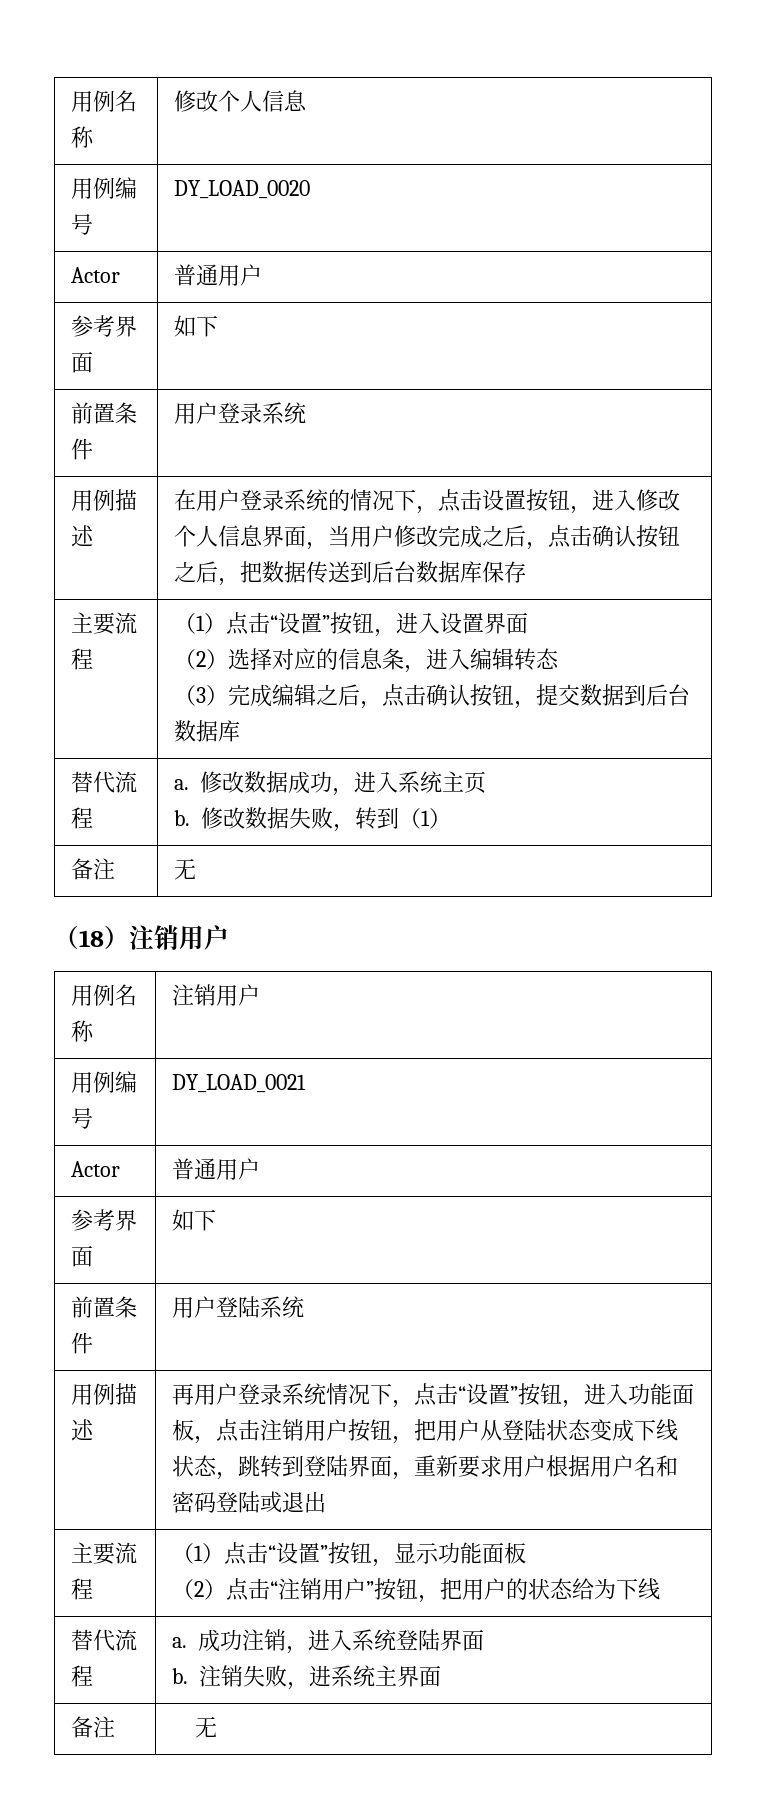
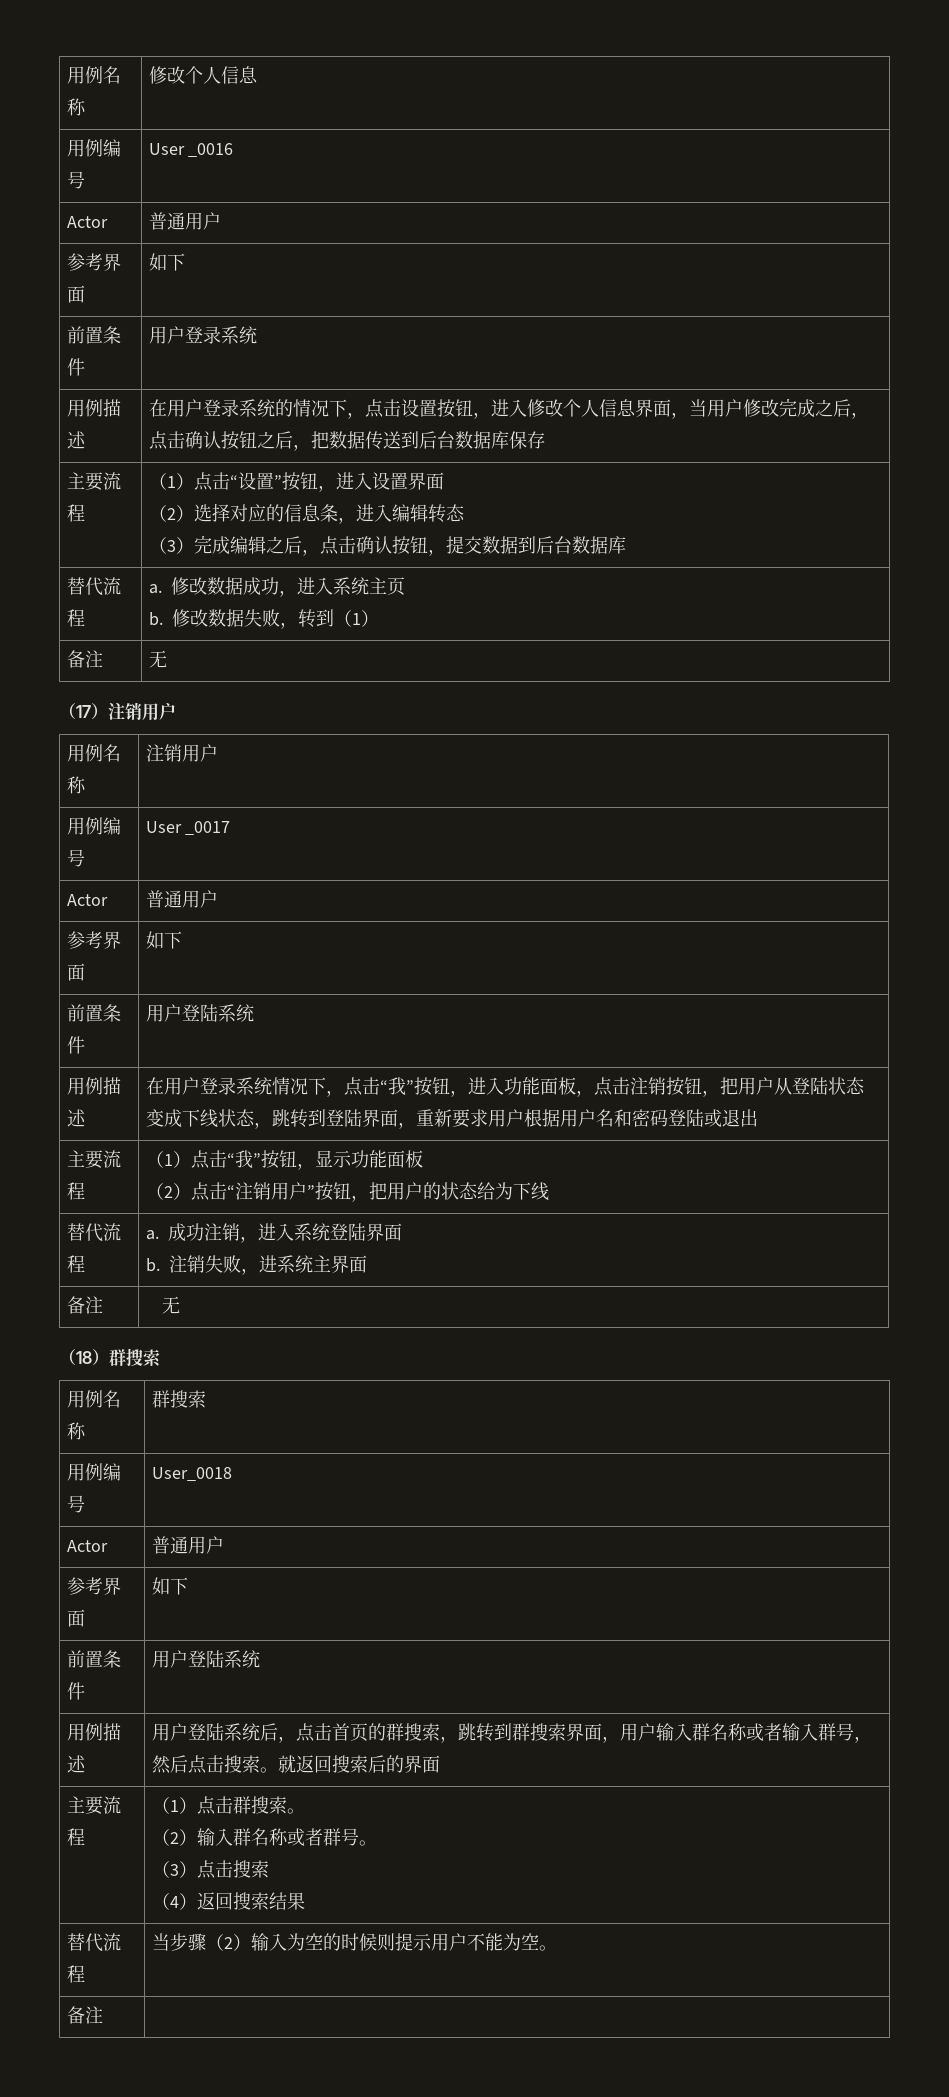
- 用例编号 | DY_LOAD_0020
+ 用例编号 | User _0016
- （18）注销用户
+ （17）注销用户
- 用例编号 | DY_LOAD_0021
+ 用例编号 | User _0017
- 再用户登录系统情况下，点击“设置”按钮，进入功能面板，点击注销用户按钮，把用户从登陆状态变成下线状态，跳转到登陆界面，重新要求用户根据用户名和密码登陆或退出
+ 在用户登录系统情况下，点击“我”按钮，进入功能面板，点击注销按钮，把用户从登陆状态变成下线状态，跳转到登陆界面，重新要求用户根据用户名和密码登陆或退出
- 主要流程 | （1）点击“设置”按钮，显示功能面板
+ 主要流程 | （1）点击“我”按钮，显示功能面板
+ （18）群搜索
+ 用例名称 | 群搜索
+ 用例编号 | User_0018
+ Actor | 普通用户
+ 参考界面 | 如下
+ 前置条件 | 用户登陆系统
+ 用例描述 | 用户登陆系统后，点击首页的群搜索，跳转到群搜索界面，用户输入群名称或者输入群号，然后点击搜索。就返回搜索后的界面
+ 主要流程 | （1）点击群搜索。
+ （2）输入群名称或者群号。
+ （3）点击搜索
+ （4）返回搜索结果
+ 替代流程 | 当步骤（2）输入为空的时候则提示用户不能为空。
+ 备注 |

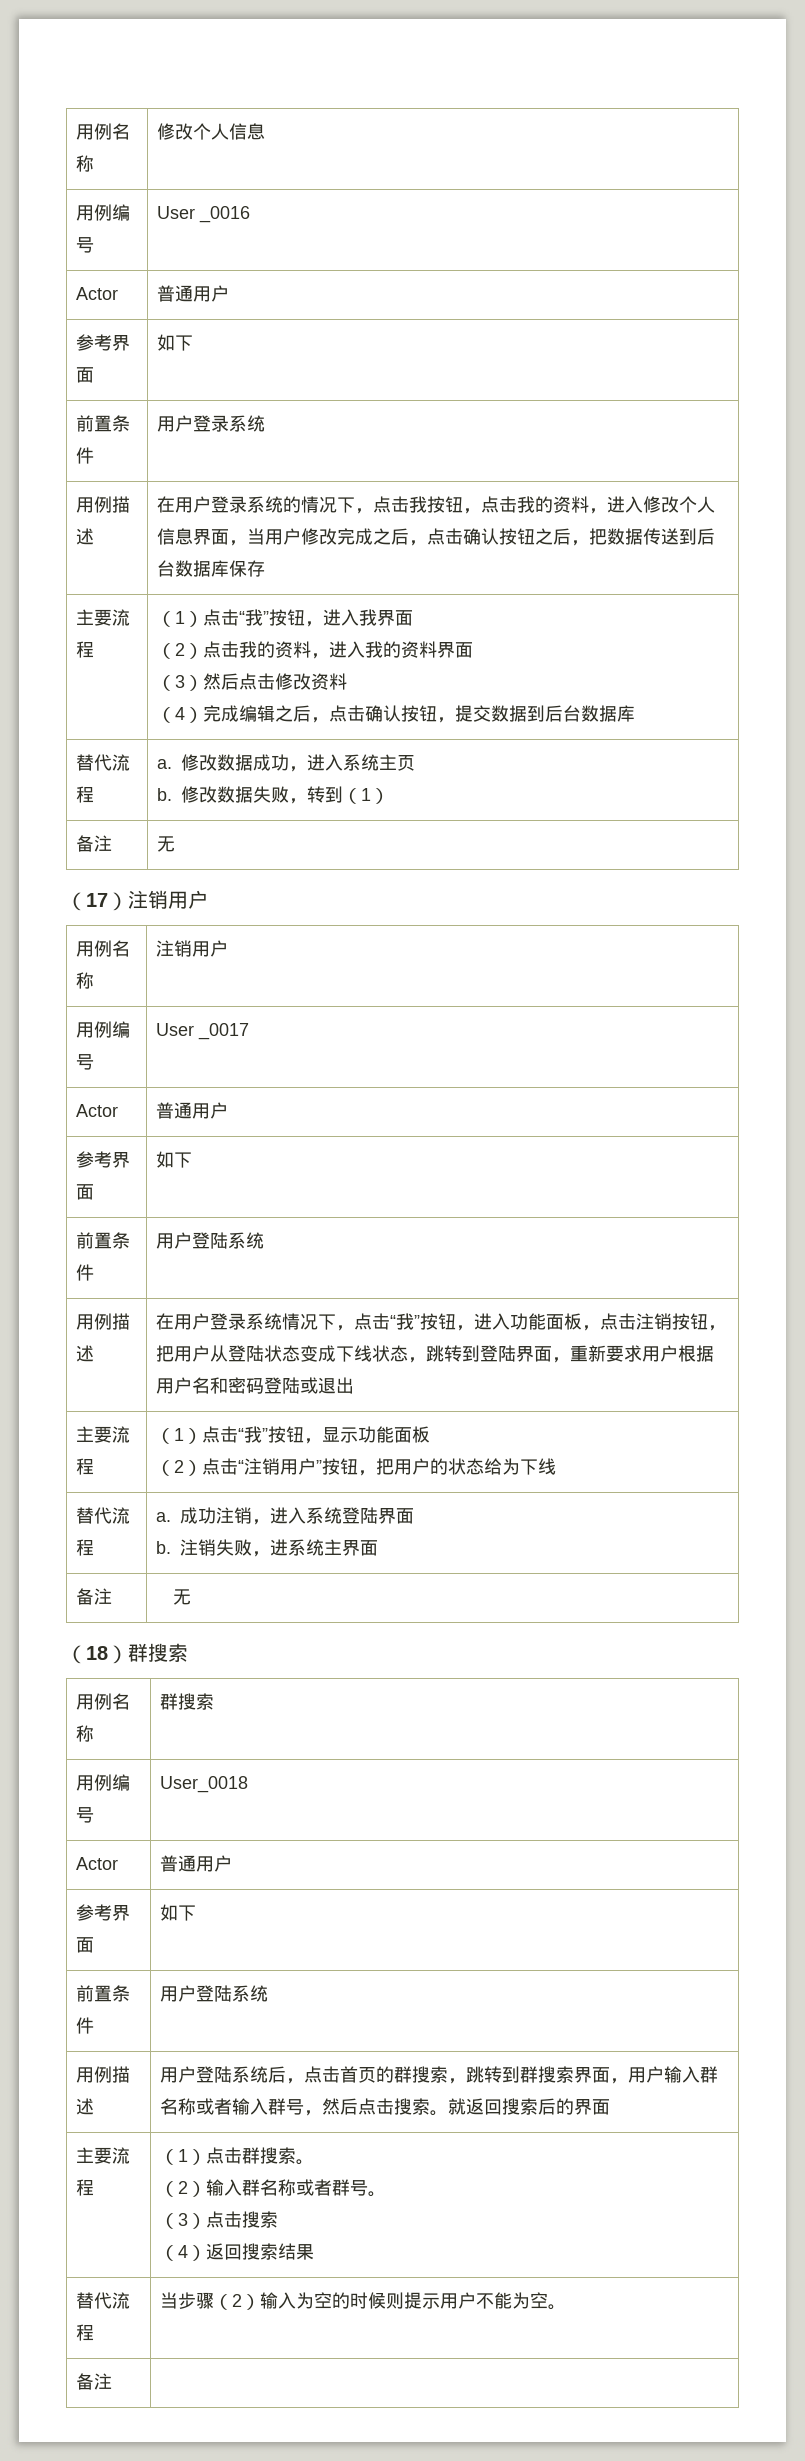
- 用例描述 | 在用户登录系统的情况下，点击设置按钮，进入修改个人信息界面，当用户修改完成之后，点击确认按钮之后，把数据传送到后台数据库保存
+ 用例描述 | 在用户登录系统的情况下，点击我按钮，点击我的资料，进入修改个人信息界面，当用户修改完成之后，点击确认按钮之后，把数据传送到后台数据库保存
- （1）点击“设置”按钮，进入设置界面
+ （1）点击“我”按钮，进入我界面
- （2）选择对应的信息条，进入编辑转态
- （3）完成编辑之后，点击确认按钮，提交数据到后台数据库
+ （2）点击我的资料，进入我的资料界面
+ （3）然后点击修改资料
+ （4）完成编辑之后，点击确认按钮，提交数据到后台数据库

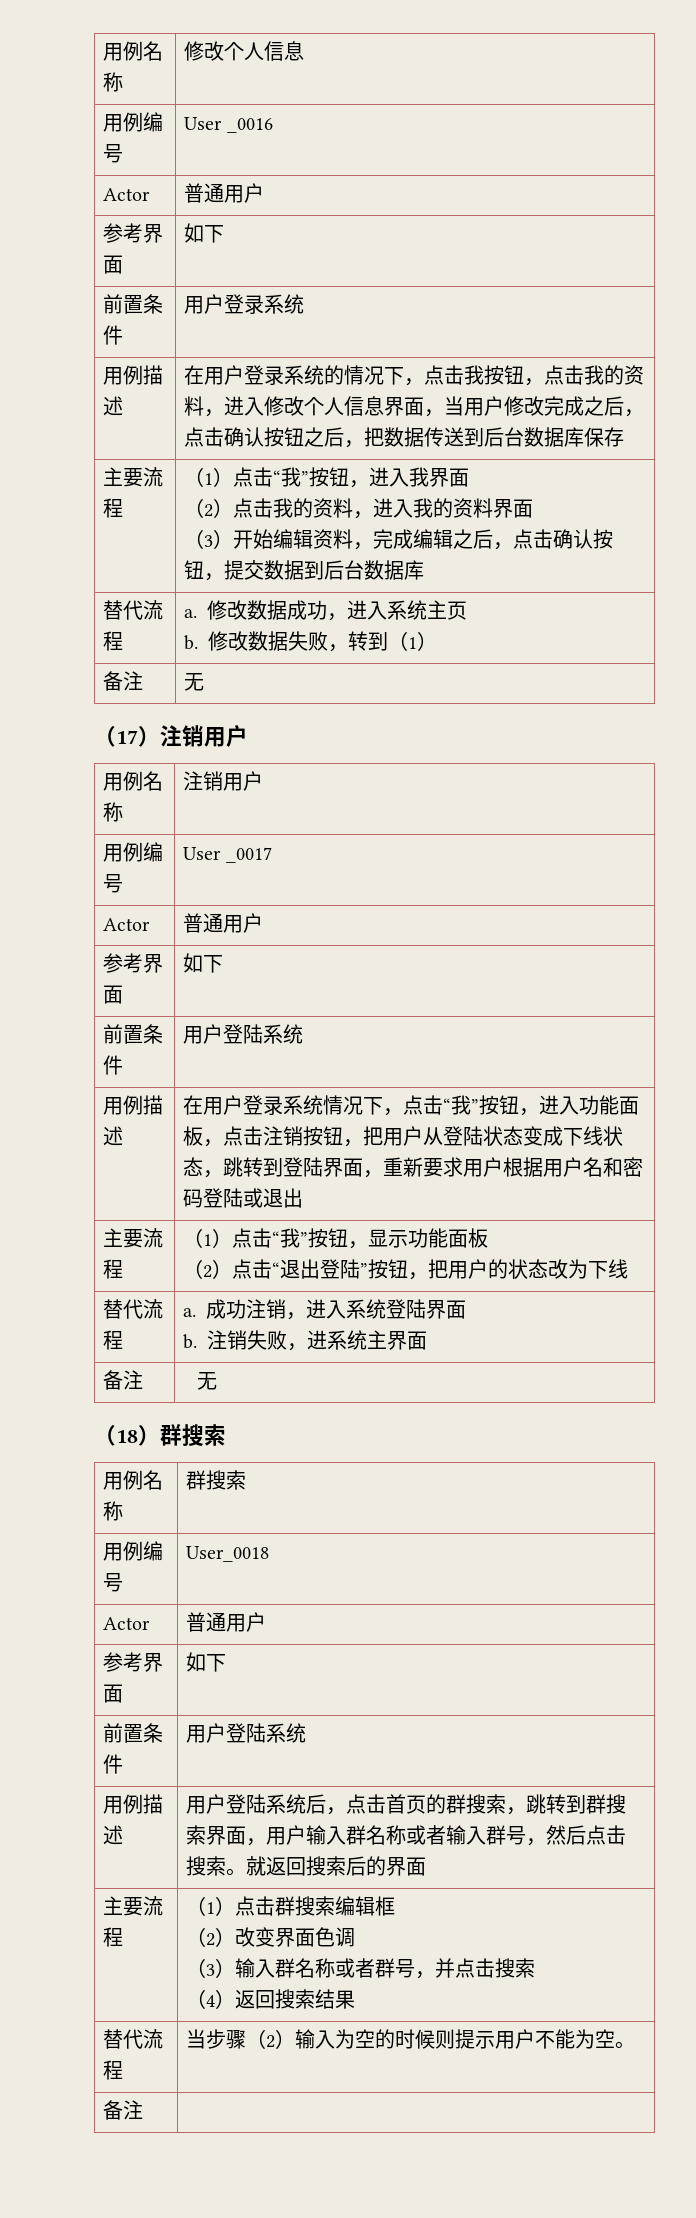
- （3）然后点击修改资料
- （4）完成编辑之后，点击确认按钮，提交数据到后台数据库
+ （3）开始编辑资料，完成编辑之后，点击确认按钮，提交数据到后台数据库
  主要流程 | （1）点击“我”按钮，显示功能面板
- （2）点击“注销用户”按钮，把用户的状态给为下线
+ （2）点击“退出登陆”按钮，把用户的状态改为下线
- 主要流程 | （1）点击群搜索。
- （2）输入群名称或者群号。
- （3）点击搜索
+ 主要流程 | （1）点击群搜索编辑框
+ （2）改变界面色调
+ （3）输入群名称或者群号，并点击搜索

